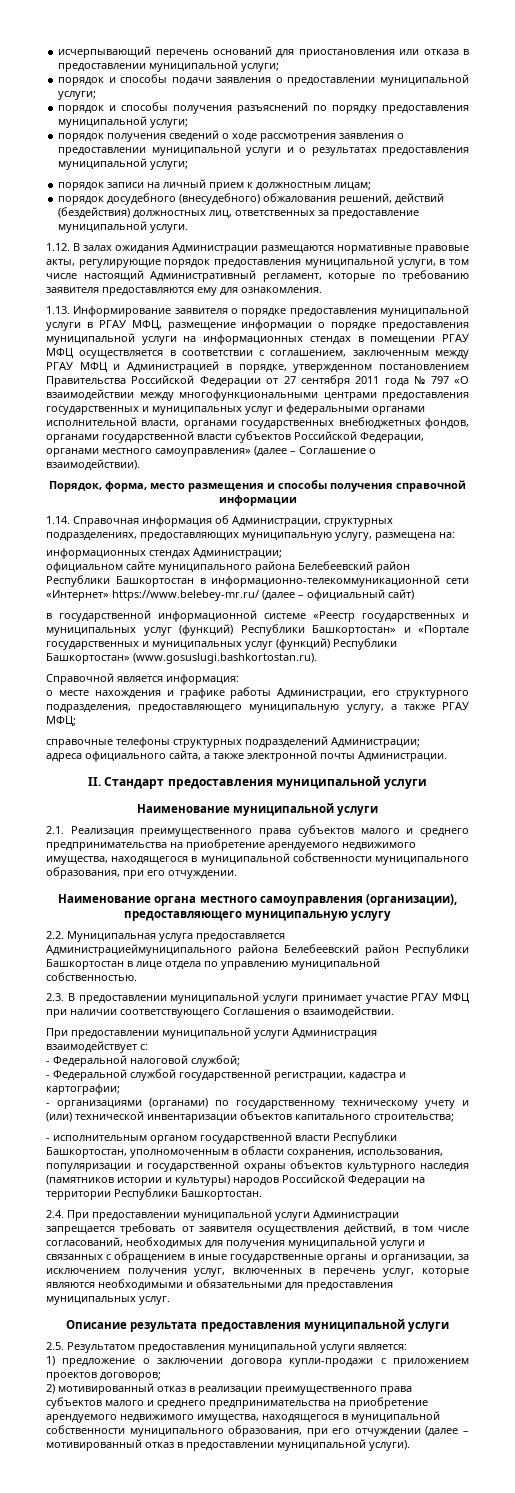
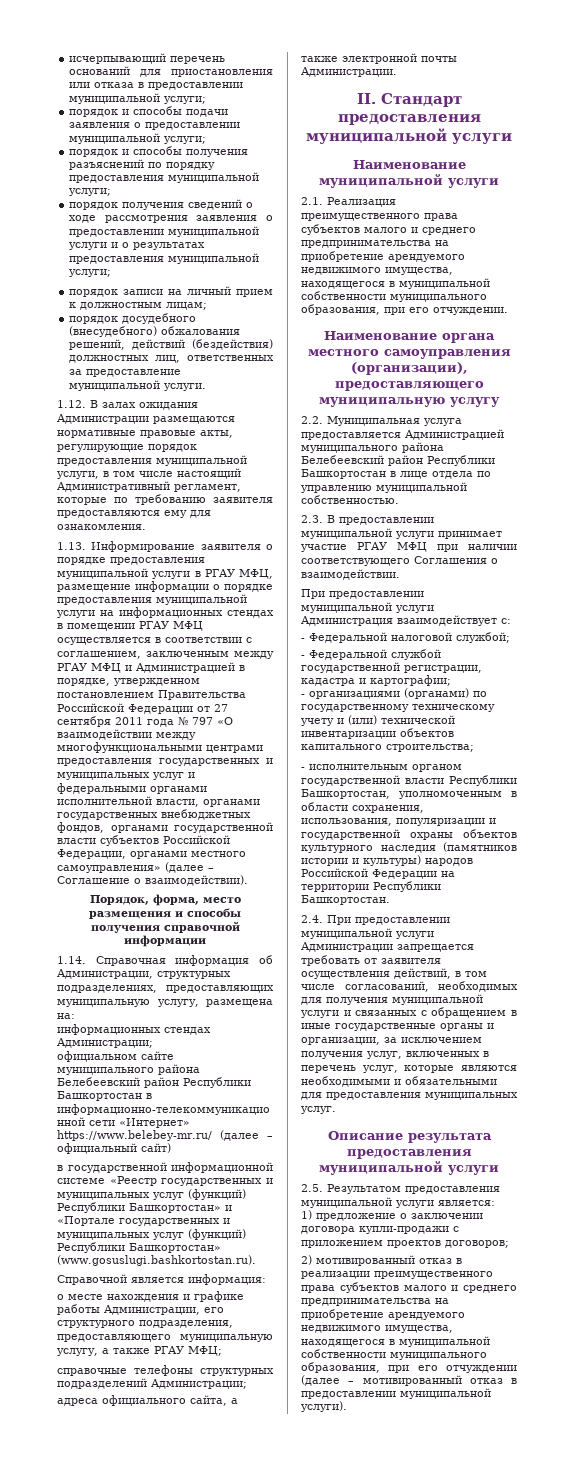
- 2.2. Муниципальная услуга предоставляется Администрациеймуниципального района Белебеевский район Республики Башкортостан в лице отдела по управлению муниципальной собственностью.
+ 2.2. Муниципальная услуга предоставляется Администрацией муниципального района Белебеевский район Республики Башкортостан в лице отдела по управлению муниципальной собственностью.

